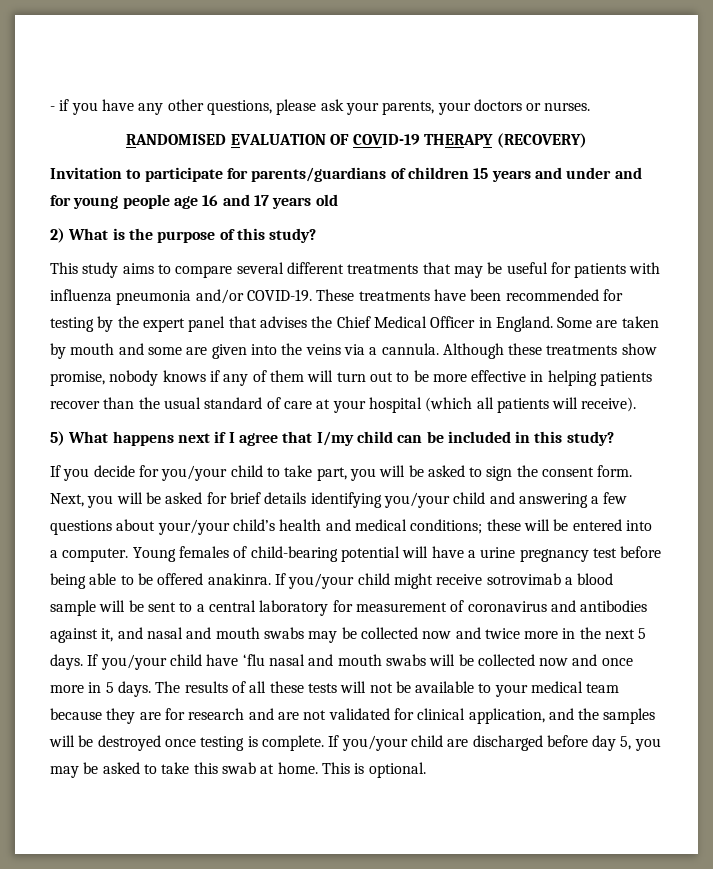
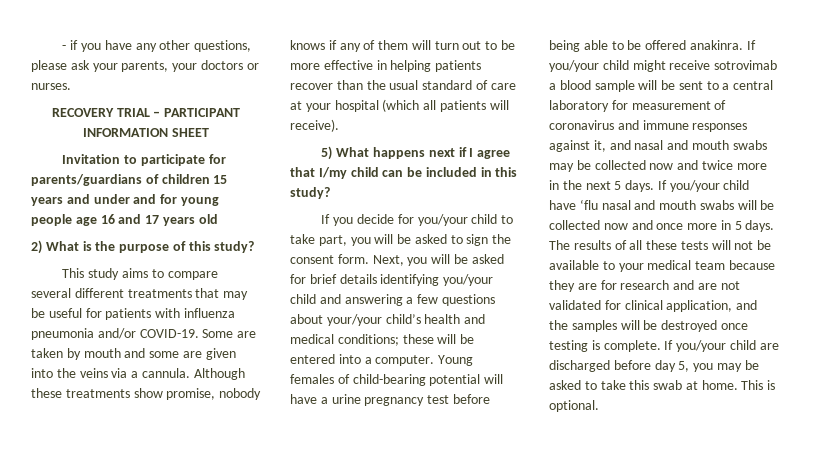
- RANDOMISED EVALUATION OF COVID-19 THERAPY (RECOVERY)
+ RECOVERY TRIAL – PARTICIPANT INFORMATION SHEET
- These treatments have been recommended for testing by the expert panel that advises the Chief Medical Officer in England.
- If you/your child might receive sotrovimab a blood sample will be sent to a central laboratory for measurement of coronavirus and antibodies against it, and nasal and mouth swabs may be collected now and twice more in the next 5 days.
+ If you/your child might receive sotrovimab a blood sample will be sent to a central laboratory for measurement of coronavirus and immune responses against it, and nasal and mouth swabs may be collected now and twice more in the next 5 days.

